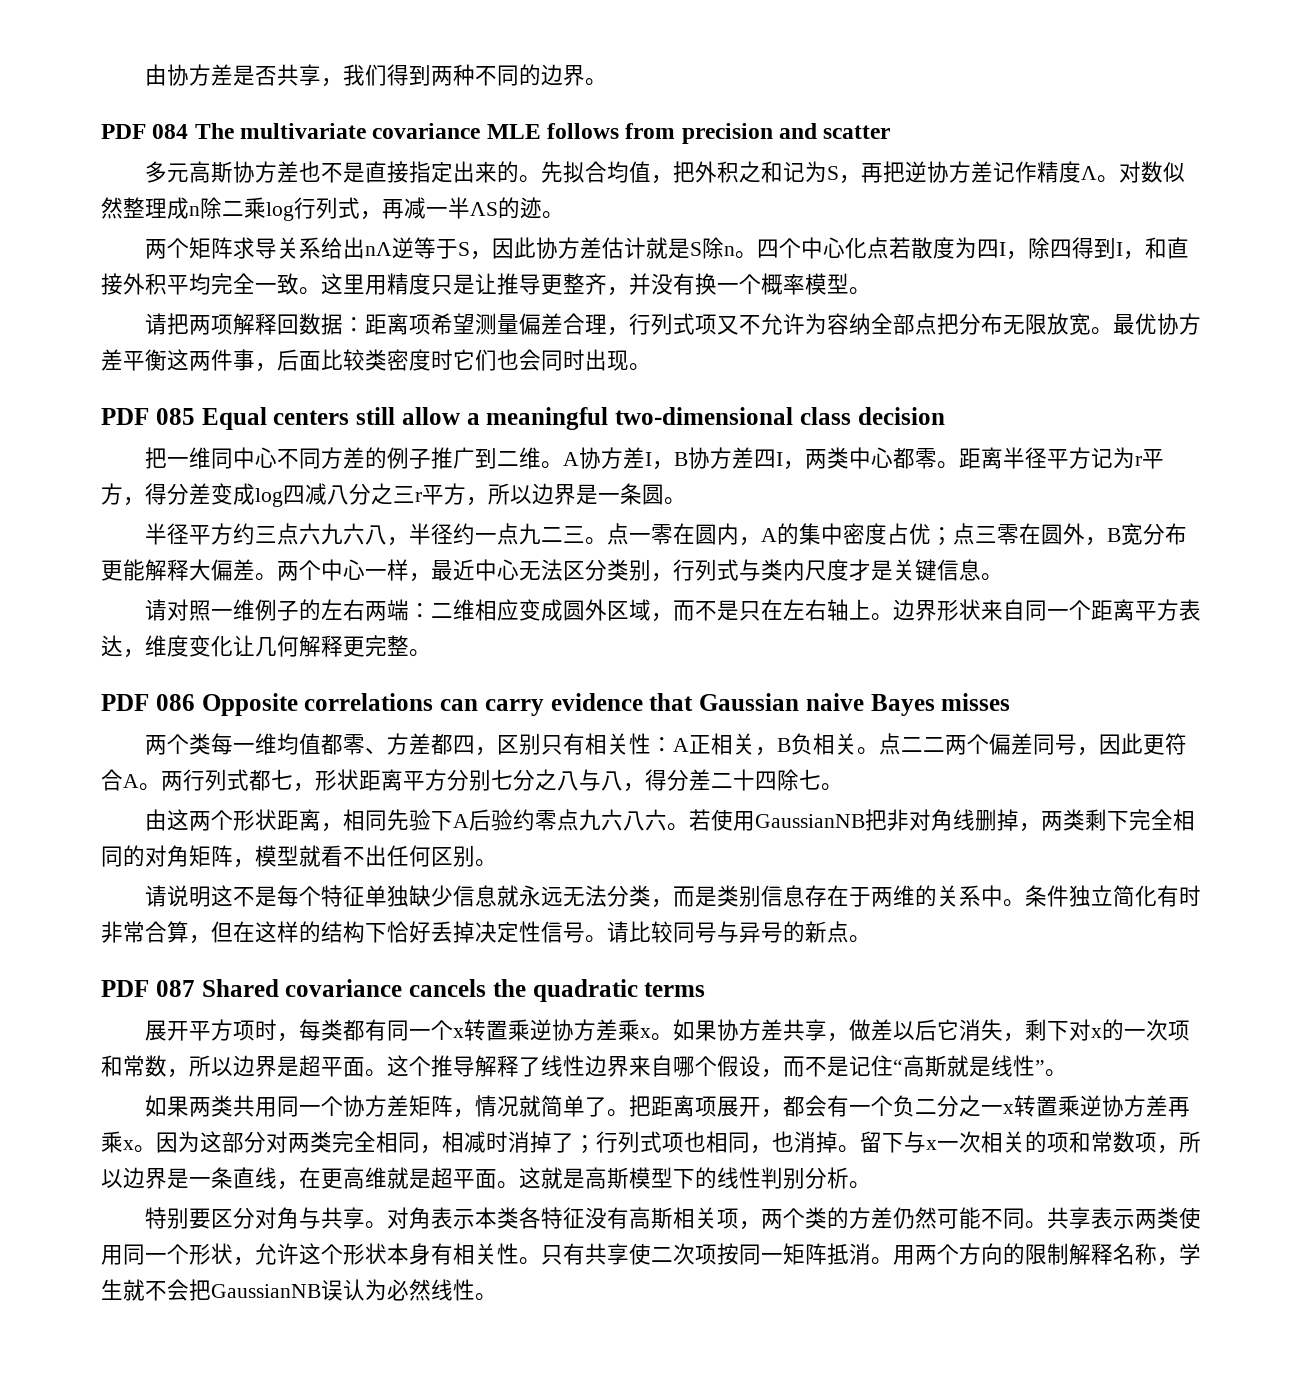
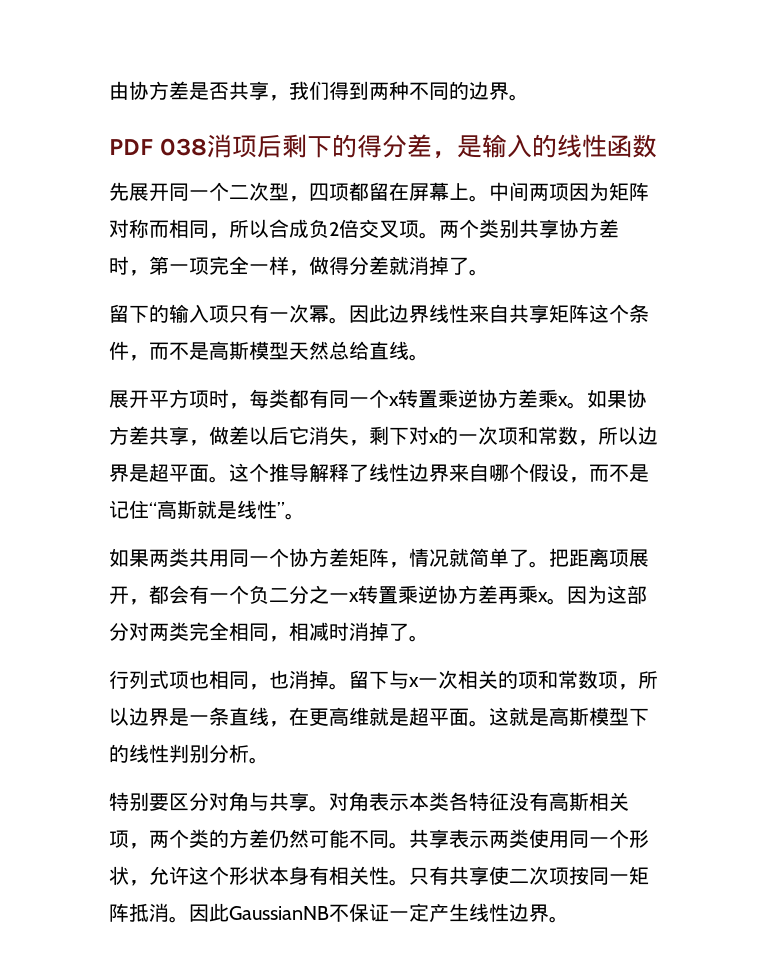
- PDF 084 The multivariate covariance MLE follows from precision and scatter
- 多元高斯协方差也不是直接指定出来的。先拟合均值，把外积之和记为S，再把逆协方差记作精度Λ。对数似然整理成n除二乘log行列式，再减一半ΛS的迹。
- 两个矩阵求导关系给出nΛ逆等于S，因此协方差估计就是S除n。四个中心化点若散度为四I，除四得到I，和直接外积平均完全一致。这里用精度只是让推导更整齐，并没有换一个概率模型。
- 请把两项解释回数据：距离项希望测量偏差合理，行列式项又不允许为容纳全部点把分布无限放宽。最优协方差平衡这两件事，后面比较类密度时它们也会同时出现。
- PDF 085 Equal centers still allow a meaningful two-dimensional class decision
- 把一维同中心不同方差的例子推广到二维。A协方差I，B协方差四I，两类中心都零。距离半径平方记为r平方，得分差变成log四减八分之三r平方，所以边界是一条圆。
- 半径平方约三点六九六八，半径约一点九二三。点一零在圆内，A的集中密度占优；点三零在圆外，B宽分布更能解释大偏差。两个中心一样，最近中心无法区分类别，行列式与类内尺度才是关键信息。
- 请对照一维例子的左右两端：二维相应变成圆外区域，而不是只在左右轴上。边界形状来自同一个距离平方表达，维度变化让几何解释更完整。
- PDF 086 Opposite correlations can carry evidence that Gaussian naive Bayes misses
- 两个类每一维均值都零、方差都四，区别只有相关性：A正相关，B负相关。点二二两个偏差同号，因此更符合A。两行列式都七，形状距离平方分别七分之八与八，得分差二十四除七。
- 由这两个形状距离，相同先验下A后验约零点九六八六。若使用GaussianNB把非对角线删掉，两类剩下完全相同的对角矩阵，模型就看不出任何区别。
- 请说明这不是每个特征单独缺少信息就永远无法分类，而是类别信息存在于两维的关系中。条件独立简化有时非常合算，但在这样的结构下恰好丢掉决定性信号。请比较同号与异号的新点。
- PDF 087 Shared covariance cancels the quadratic terms
+ PDF 038消项后剩下的得分差，是输入的线性函数
+ 先展开同一个二次型，四项都留在屏幕上。中间两项因为矩阵对称而相同，所以合成负2倍交叉项。两个类别共享协方差时，第一项完全一样，做得分差就消掉了。
+ 留下的输入项只有一次幂。因此边界线性来自共享矩阵这个条件，而不是高斯模型天然总给直线。
- 因为这部分对两类完全相同，相减时消掉了；行列式项也相同，也消掉。
+ 因为这部分对两类完全相同，相减时消掉了。
+ 行列式项也相同，也消掉。
- 用两个方向的限制解释名称，学生就不会把GaussianNB误认为必然线性。
+ 因此GaussianNB不保证一定产生线性边界。

